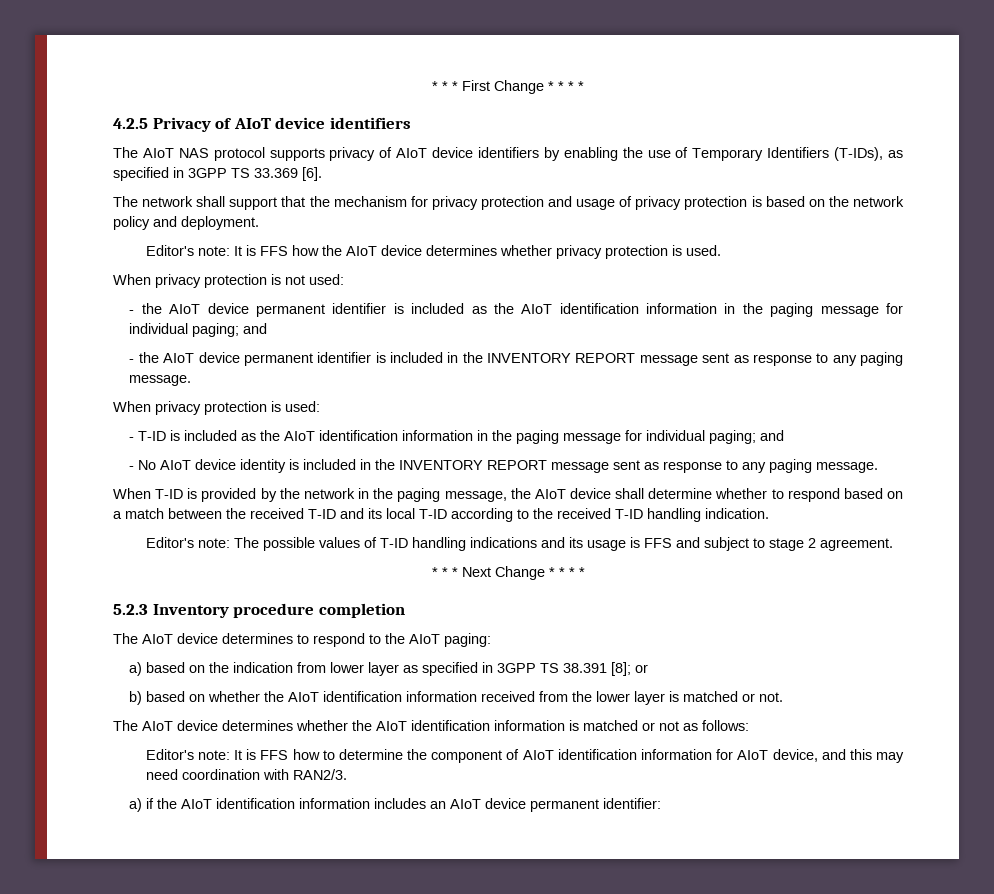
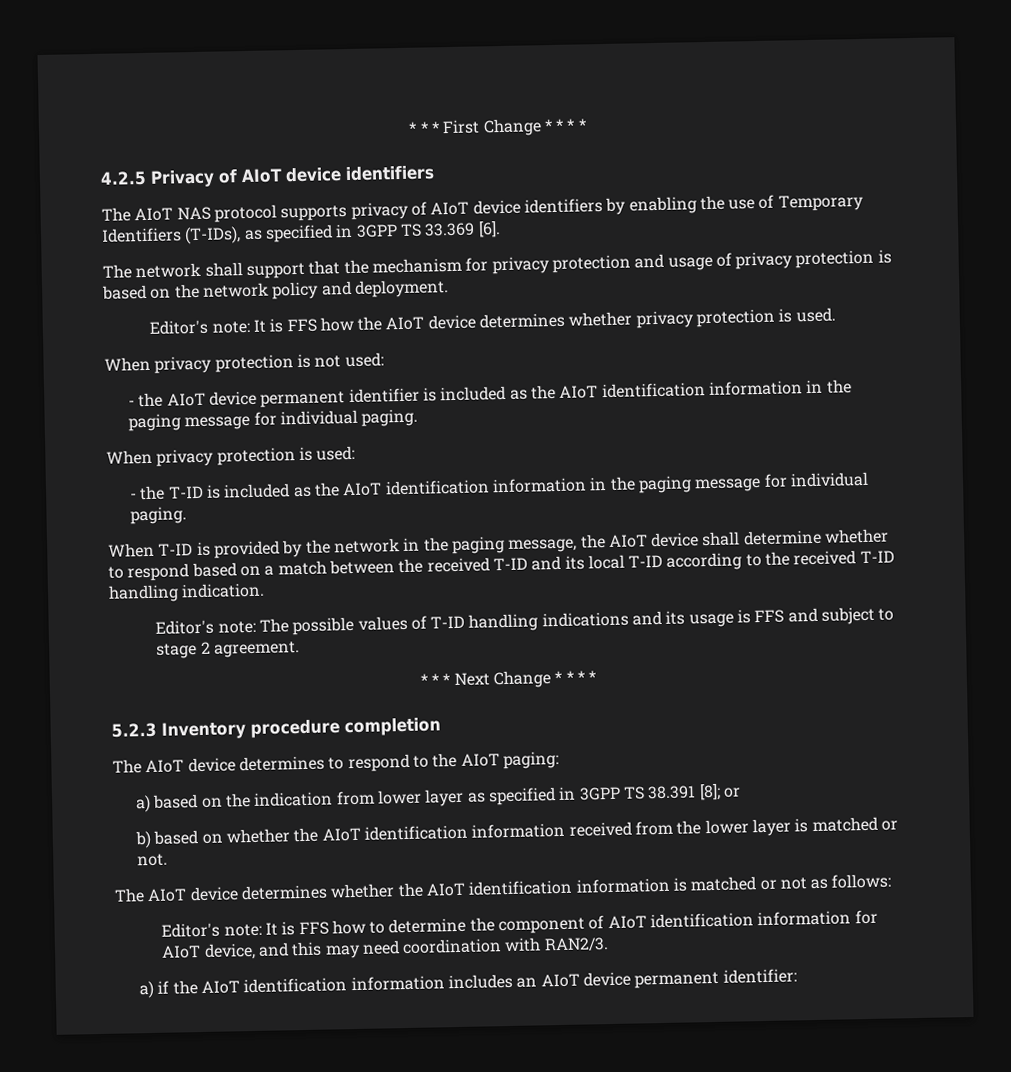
- - the AIoT device permanent identifier is included as the AIoT identification information in the paging message for individual paging; and
- - the AIoT device permanent identifier is included in the INVENTORY REPORT message sent as response to any paging message.
+ - the AIoT device permanent identifier is included as the AIoT identification information in the paging message for individual paging.
- - T-ID is included as the AIoT identification information in the paging message for individual paging; and
- - No AIoT device identity is included in the INVENTORY REPORT message sent as response to any paging message.
+ - the T-ID is included as the AIoT identification information in the paging message for individual paging.

